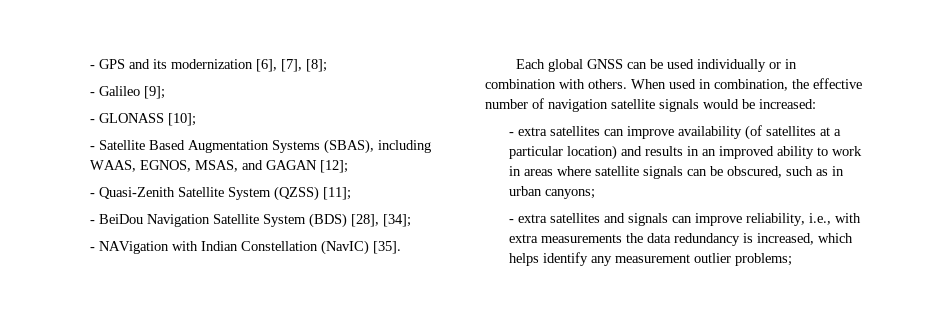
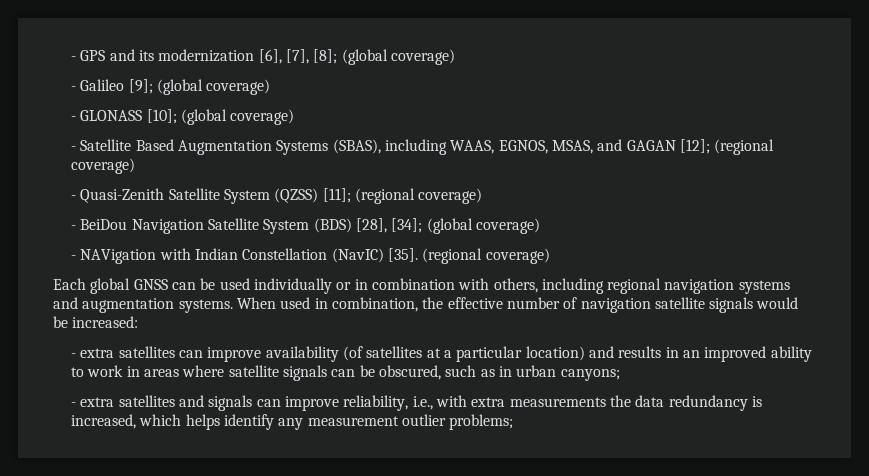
- - GPS and its modernization [6], [7], [8];
+ - GPS and its modernization [6], [7], [8]; (global coverage)
- - Galileo [9];
+ - Galileo [9]; (global coverage)
- - GLONASS [10];
+ - GLONASS [10]; (global coverage)
- - Satellite Based Augmentation Systems (SBAS), including WAAS, EGNOS, MSAS, and GAGAN [12];
+ - Satellite Based Augmentation Systems (SBAS), including WAAS, EGNOS, MSAS, and GAGAN [12]; (regional coverage)
- - Quasi-Zenith Satellite System (QZSS) [11];
+ - Quasi-Zenith Satellite System (QZSS) [11]; (regional coverage)
- - BeiDou Navigation Satellite System (BDS) [28], [34];
+ - BeiDou Navigation Satellite System (BDS) [28], [34]; (global coverage)
- - NAVigation with Indian Constellation (NavIC) [35].
+ - NAVigation with Indian Constellation (NavIC) [35]. (regional coverage)
- Each global GNSS can be used individually or in combination with others.
+ Each global GNSS can be used individually or in combination with others, including regional navigation systems and augmentation systems.

